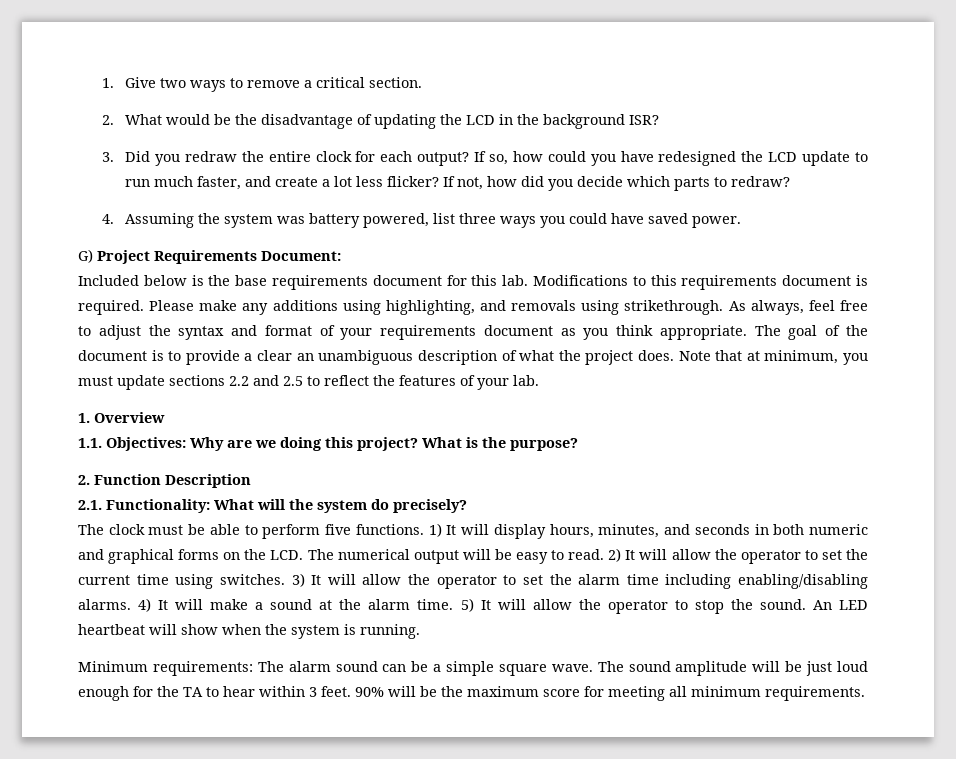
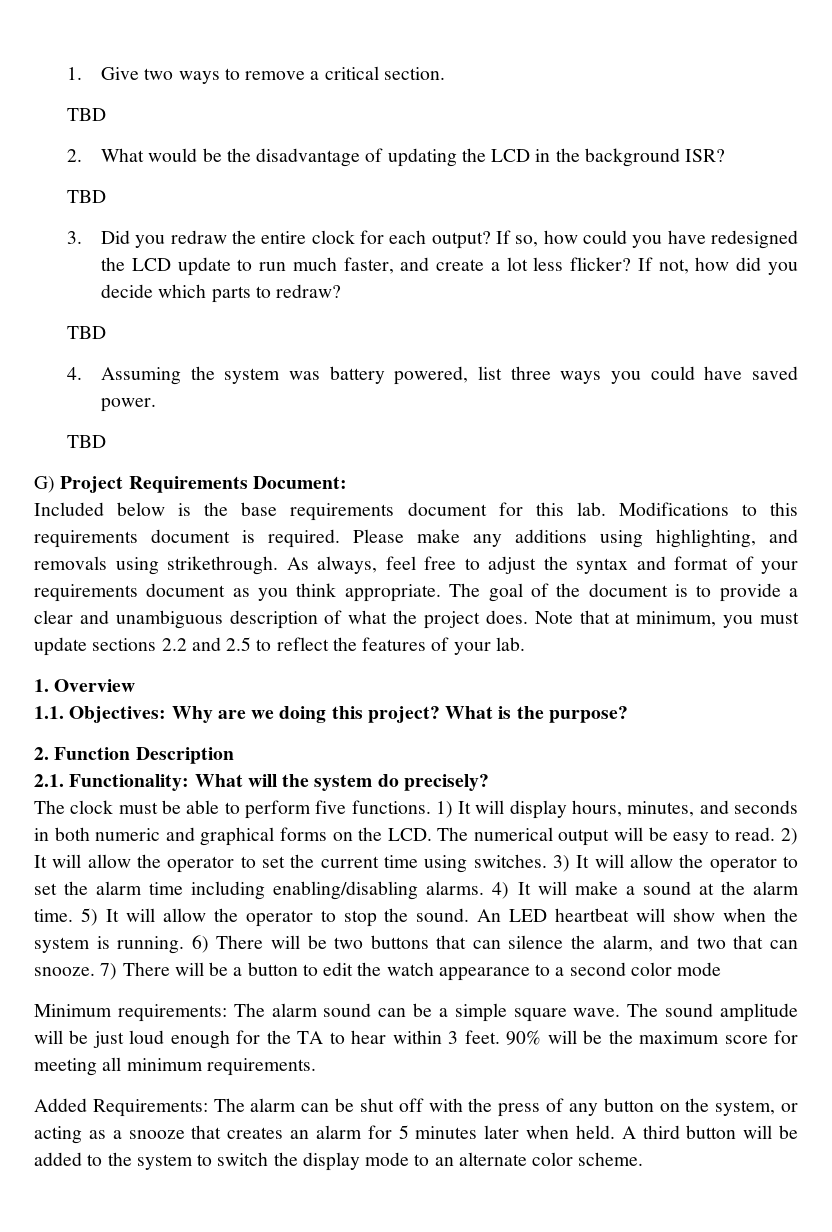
  1. Give two ways to remove a critical section.
+ TBD
  2. What would be the disadvantage of updating the LCD in the background ISR?
+ TBD
  If not, how did you decide which parts to redraw?
+ TBD
  4. Assuming the system was battery powered, list three ways you could have saved power.
+ TBD
- The goal of the document is to provide a clear an unambiguous description of what the project does.
+ The goal of the document is to provide a clear and unambiguous description of what the project does.
+ 6) There will be two buttons that can silence the alarm, and two that can snooze. 7) There will be a button to edit the watch appearance to a second color mode
+ Added Requirements: The alarm can be shut off with the press of any button on the system, or acting as a snooze that creates an alarm for 5 minutes later when held. A third button will be added to the system to switch the display mode to an alternate color scheme.

